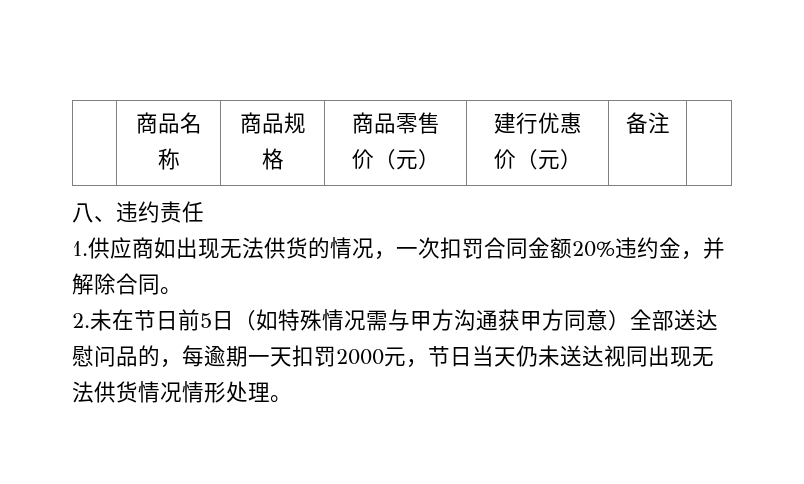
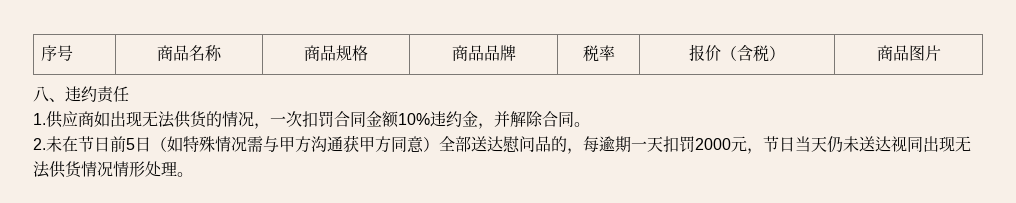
- | 商品名称 | 商品规格 | 商品零售价（元） | 建行优惠价（元） | 备注 |
+ 序号 | 商品名称 | 商品规格 | 商品品牌 | 税率 | 报价（含税） | 商品图片
- 1.供应商如出现无法供货的情况，一次扣罚合同金额20%违约金，并解除合同。
+ 1.供应商如出现无法供货的情况，一次扣罚合同金额10%违约金，并解除合同。

